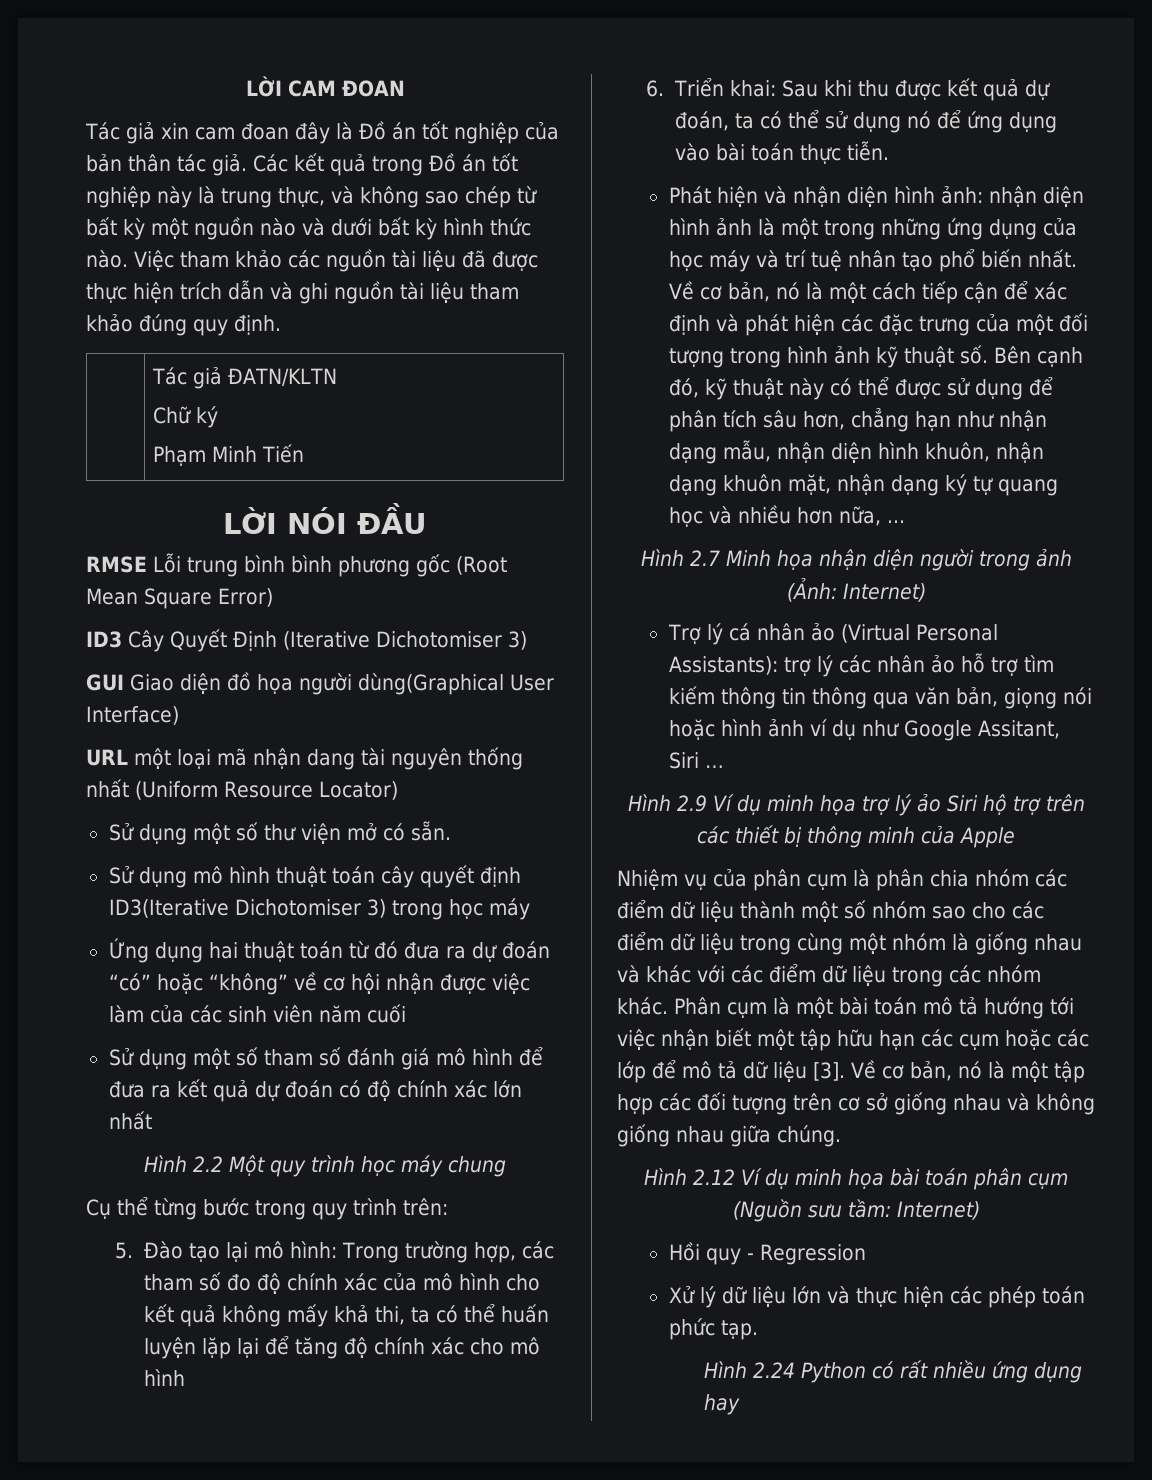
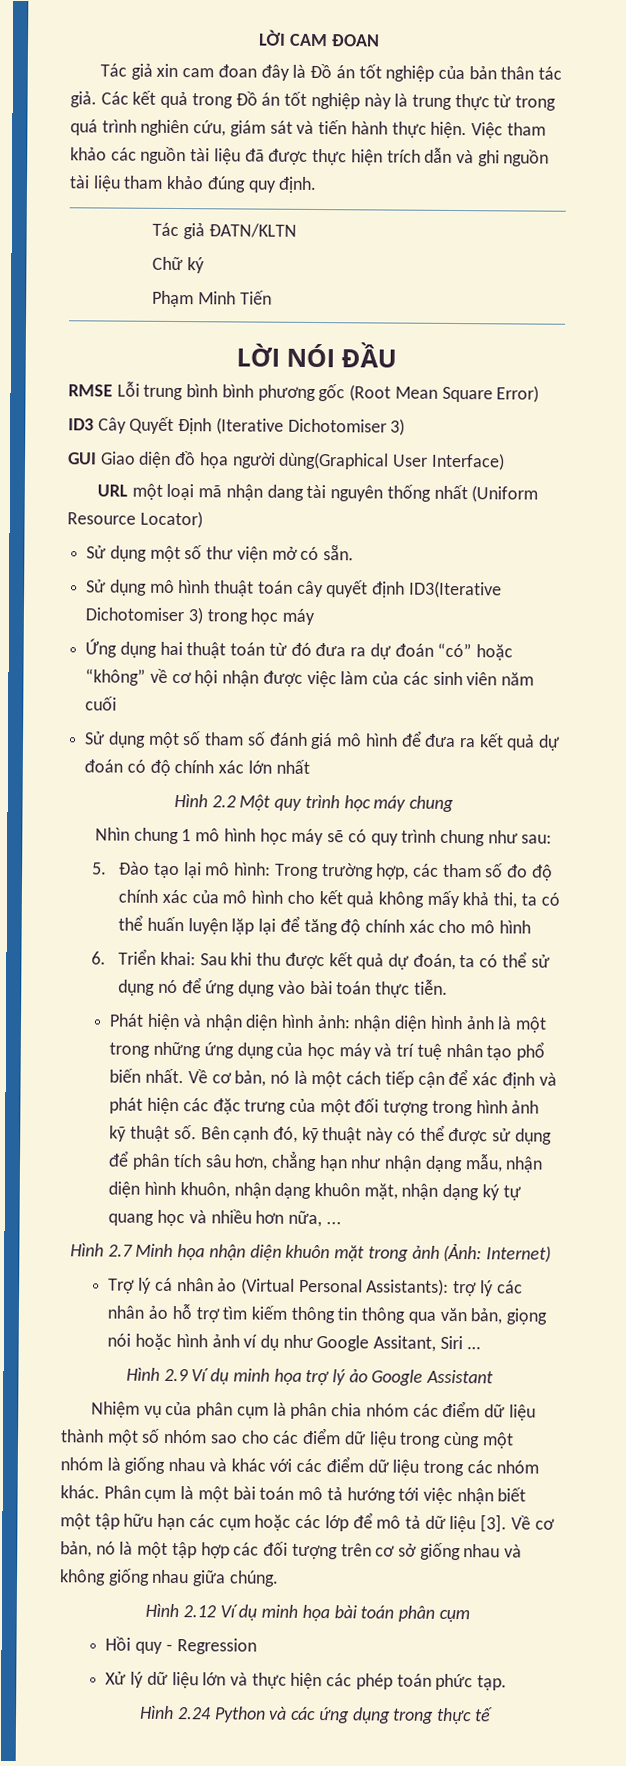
- Các kết quả trong Đồ án tốt nghiệp này là trung thực, và không sao chép từ bất kỳ một nguồn nào và dưới bất kỳ hình thức nào.
+ Các kết quả trong Đồ án tốt nghiệp này là trung thực từ trong quá trình nghiên cứu, giám sát và tiến hành thực hiện.
- Cụ thể từng bước trong quy trình trên:
+ Nhìn chung 1 mô hình học máy sẽ có quy trình chung như sau:
- Hình 2.7 Minh họa nhận diện người trong ảnh (Ảnh: Internet)
+ Hình 2.7 Minh họa nhận diện khuôn mặt trong ảnh (Ảnh: Internet)
- Hình 2.9 Ví dụ minh họa trợ lý ảo Siri hộ trợ trên các thiết bị thông minh của Apple
+ Hình 2.9 Ví dụ minh họa trợ lý ảo Google Assistant
- Hình 2.12 Ví dụ minh họa bài toán phân cụm (Nguồn sưu tầm: Internet)
+ Hình 2.12 Ví dụ minh họa bài toán phân cụm
- Hình 2.24 Python có rất nhiều ứng dụng hay
+ Hình 2.24 Python và các ứng dụng trong thực tế

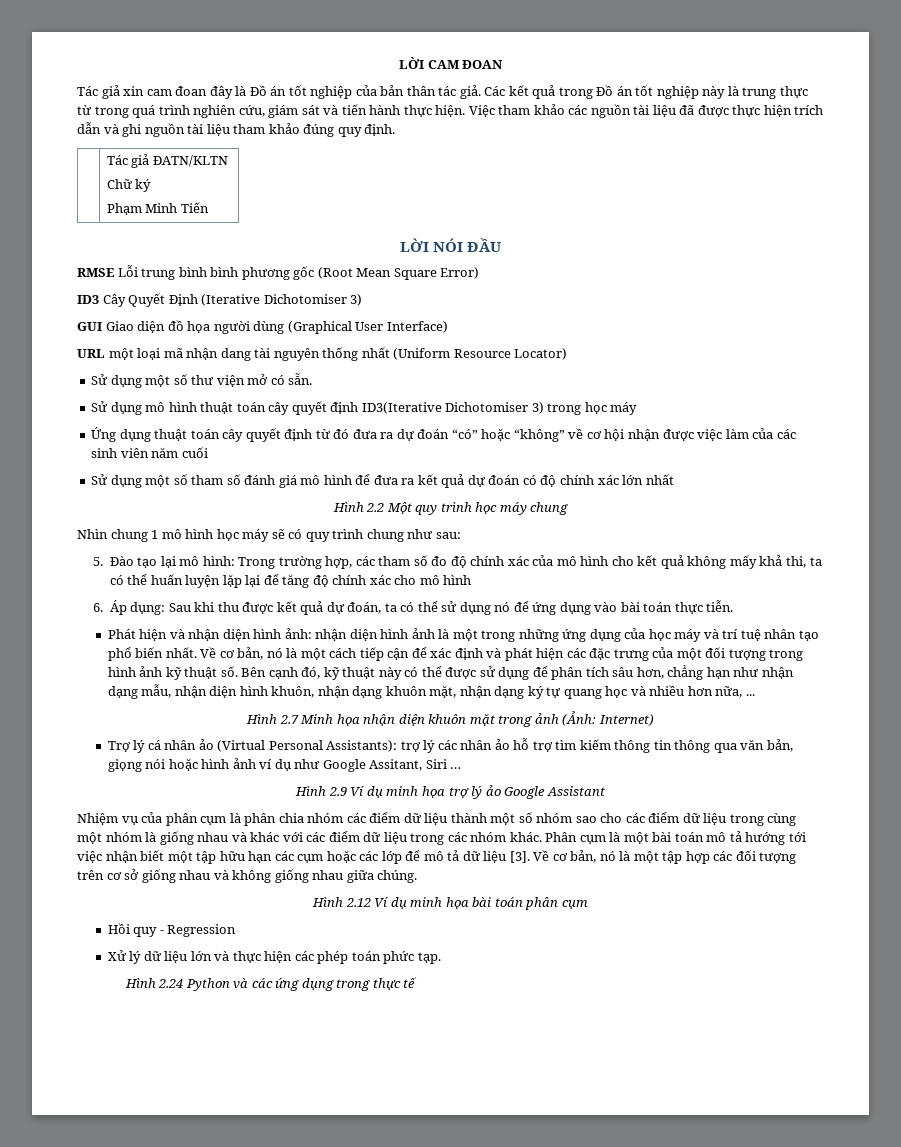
- GUI Giao diện đồ họa người dùng(Graphical User Interface)
+ GUI Giao diện đồ họa người dùng (Graphical User Interface)
- Ứng dụng hai thuật toán từ đó đưa ra dự đoán “có” hoặc “không” về cơ hội nhận được việc làm của các sinh viên năm cuối
+ Ứng dụng thuật toán cây quyết định từ đó đưa ra dự đoán “có” hoặc “không” về cơ hội nhận được việc làm của các sinh viên năm cuối
- 6. Triển khai: Sau khi thu được kết quả dự đoán, ta có thể sử dụng nó để ứng dụng vào bài toán thực tiễn.
+ 6. Áp dụng: Sau khi thu được kết quả dự đoán, ta có thể sử dụng nó để ứng dụng vào bài toán thực tiễn.

